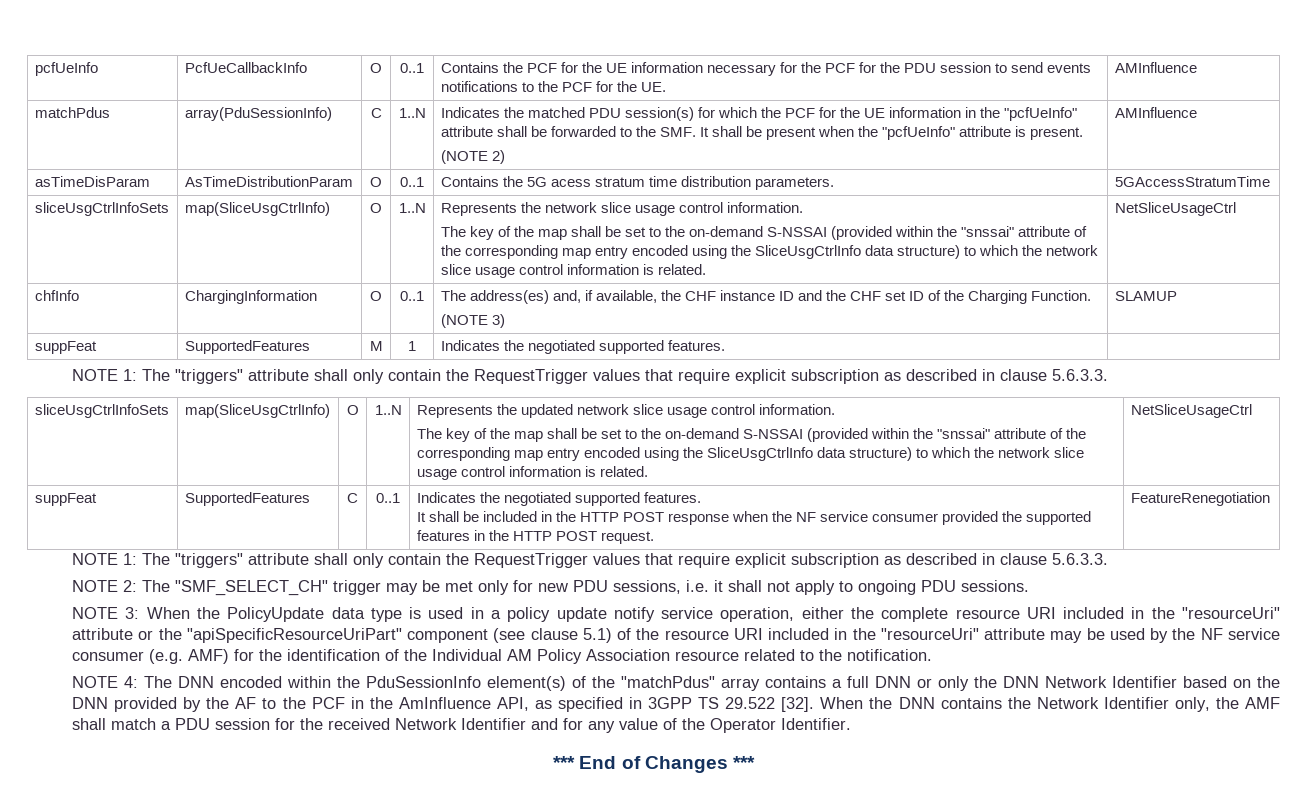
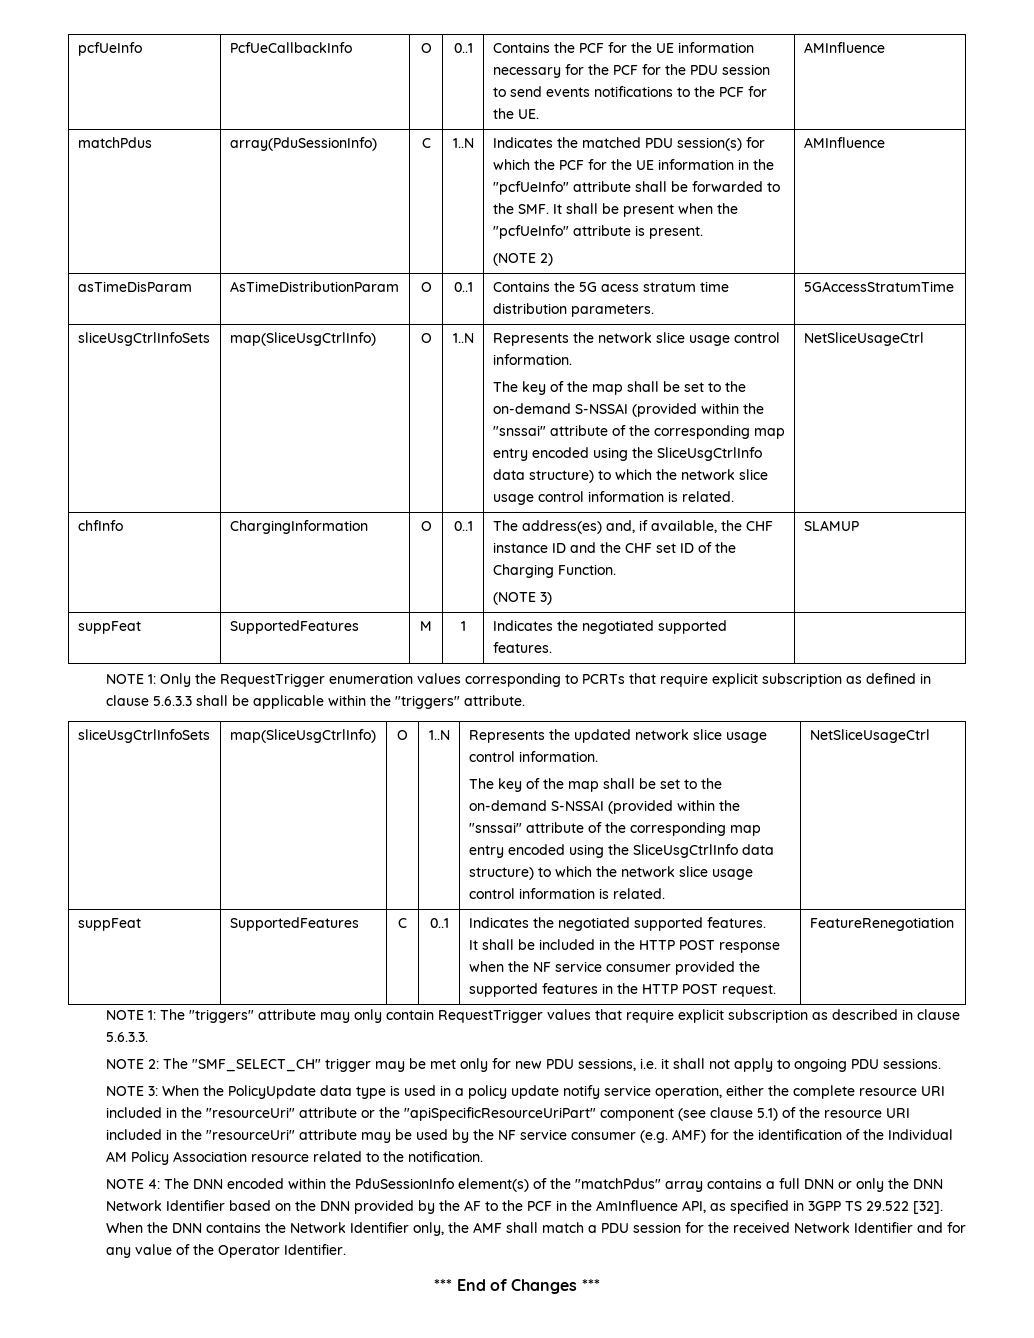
  suppFeat | SupportedFeatures | M | 1 | Indicates the negotiated supported features. |
- NOTE 1: The "triggers" attribute shall only contain the RequestTrigger values that require explicit subscription as described in clause 5.6.3.3.
+ NOTE 1: Only the RequestTrigger enumeration values corresponding to PCRTs that require explicit subscription as defined in clause 5.6.3.3 shall be applicable within the "triggers" attribute.
  suppFeat | SupportedFeatures | C | 0..1 | Indicates the negotiated supported features.
  It shall be included in the HTTP POST response when the NF service consumer provided the supported features in the HTTP POST request. | FeatureRenegotiation
- NOTE 1: The "triggers" attribute shall only contain the RequestTrigger values that require explicit subscription as described in clause 5.6.3.3.
+ NOTE 1: The "triggers" attribute may only contain RequestTrigger values that require explicit subscription as described in clause 5.6.3.3.

